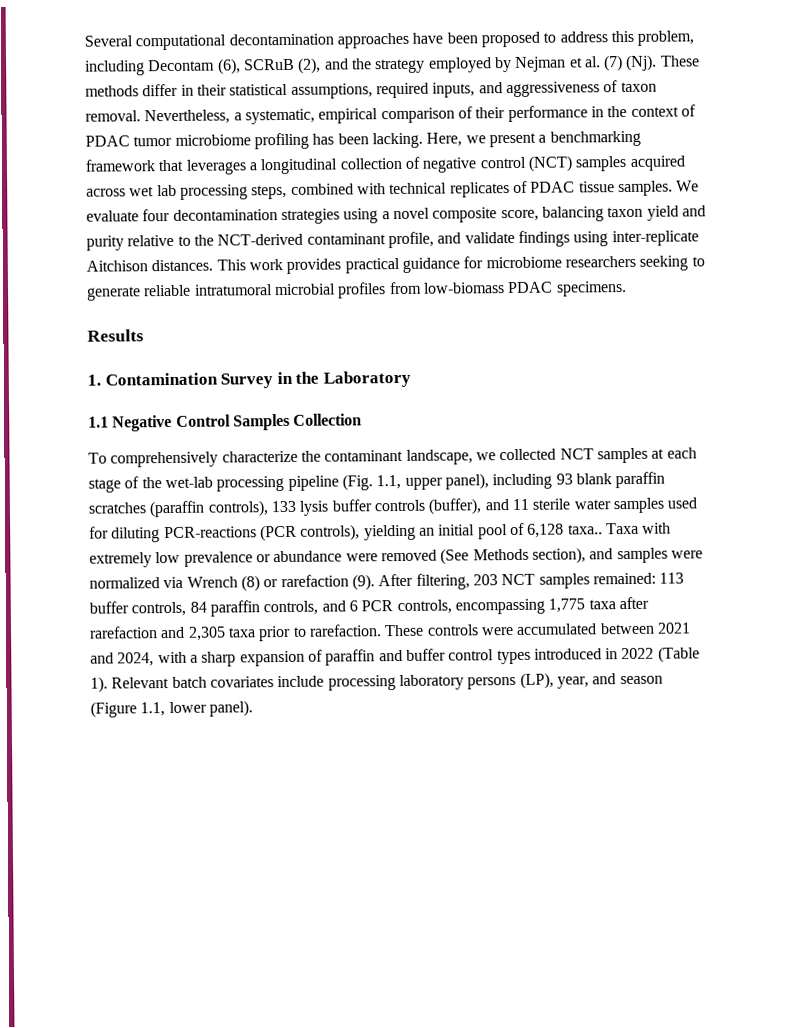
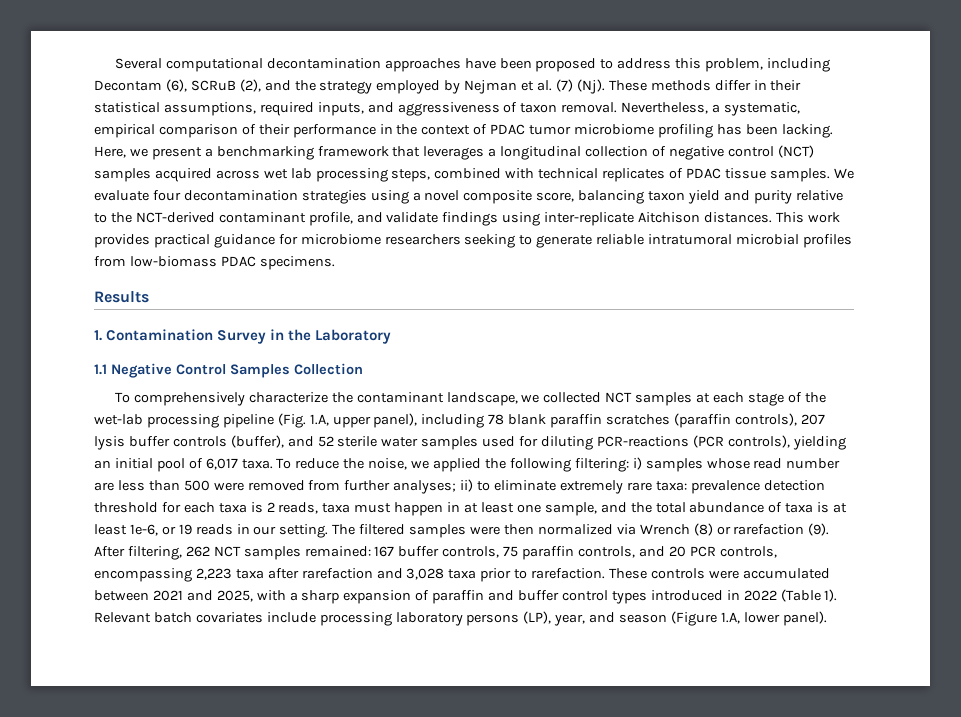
- To comprehensively characterize the contaminant landscape, we collected NCT samples at each stage of the wet-lab processing pipeline (Fig. 1.1, upper panel), including 93 blank paraffin scratches (paraffin controls), 133 lysis buffer controls (buffer), and 11 sterile water samples used for diluting PCR-reactions (PCR controls), yielding an initial pool of 6,128 taxa.. Taxa with extremely low prevalence or abundance were removed (See Methods section), and samples were normalized via Wrench (8) or rarefaction (9).
+ To comprehensively characterize the contaminant landscape, we collected NCT samples at each stage of the wet-lab processing pipeline (Fig. 1.A, upper panel), including 78 blank paraffin scratches (paraffin controls), 207 lysis buffer controls (buffer), and 52 sterile water samples used for diluting PCR-reactions (PCR controls), yielding an initial pool of 6,017 taxa. To reduce the noise, we applied the following filtering: i) samples whose read number are less than 500 were removed from further analyses; ii) to eliminate extremely rare taxa: prevalence detection threshold for each taxa is 2 reads, taxa must happen in at least one sample, and the total abundance of taxa is at least 1e-6, or 19 reads in our setting. The filtered samples were then normalized via Wrench (8) or rarefaction (9).
- After filtering, 203 NCT samples remained: 113 buffer controls, 84 paraffin controls, and 6 PCR controls, encompassing 1,775 taxa after rarefaction and 2,305 taxa prior to rarefaction.
+ After filtering, 262 NCT samples remained: 167 buffer controls, 75 paraffin controls, and 20 PCR controls, encompassing 2,223 taxa after rarefaction and 3,028 taxa prior to rarefaction.
- These controls were accumulated between 2021 and 2024, with a sharp expansion of paraffin and buffer control types introduced in 2022 (Table 1).
+ These controls were accumulated between 2021 and 2025, with a sharp expansion of paraffin and buffer control types introduced in 2022 (Table 1).
- Relevant batch covariates include processing laboratory persons (LP), year, and season (Figure 1.1, lower panel).
+ Relevant batch covariates include processing laboratory persons (LP), year, and season (Figure 1.A, lower panel).

